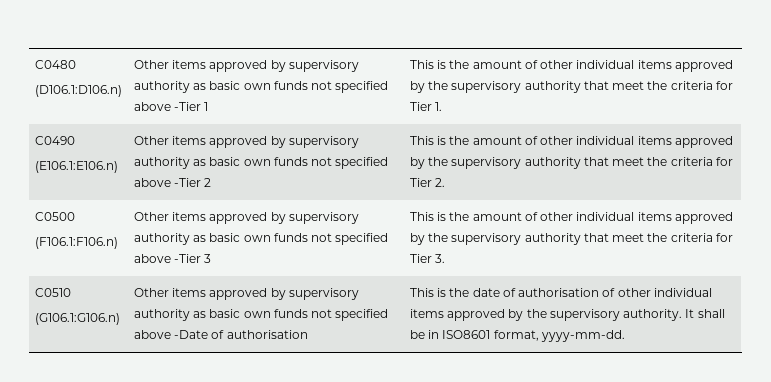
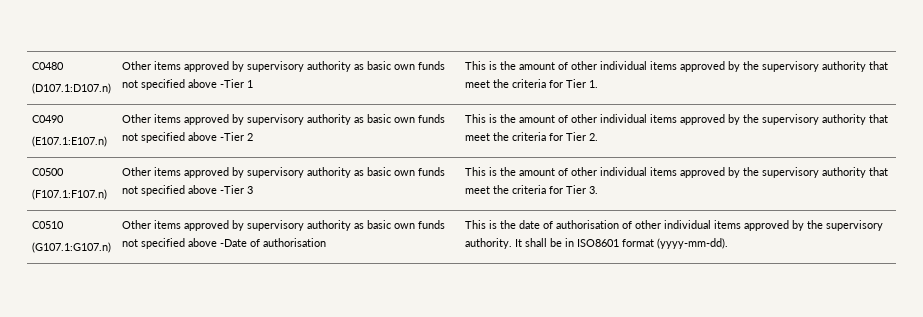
  C0480
- (D106.1:D106.n) | Other items approved by supervisory authority as basic own funds not specified above -Tier 1 | This is the amount of other individual items approved by the supervisory authority that meet the criteria for Tier 1.
+ (D107.1:D107.n) | Other items approved by supervisory authority as basic own funds not specified above -Tier 1 | This is the amount of other individual items approved by the supervisory authority that meet the criteria for Tier 1.
  C0490
- (E106.1:E106.n) | Other items approved by supervisory authority as basic own funds not specified above -Tier 2 | This is the amount of other individual items approved by the supervisory authority that meet the criteria for Tier 2.
+ (E107.1:E107.n) | Other items approved by supervisory authority as basic own funds not specified above -Tier 2 | This is the amount of other individual items approved by the supervisory authority that meet the criteria for Tier 2.
  C0500
- (F106.1:F106.n) | Other items approved by supervisory authority as basic own funds not specified above -Tier 3 | This is the amount of other individual items approved by the supervisory authority that meet the criteria for Tier 3.
+ (F107.1:F107.n) | Other items approved by supervisory authority as basic own funds not specified above -Tier 3 | This is the amount of other individual items approved by the supervisory authority that meet the criteria for Tier 3.
  C0510
- (G106.1:G106.n) | Other items approved by supervisory authority as basic own funds not specified above -Date of authorisation | This is the date of authorisation of other individual items approved by the supervisory authority. It shall be in ISO8601 format, yyyy-mm-dd.
+ (G107.1:G107.n) | Other items approved by supervisory authority as basic own funds not specified above -Date of authorisation | This is the date of authorisation of other individual items approved by the supervisory authority. It shall be in ISO8601 format (yyyy-mm-dd).

